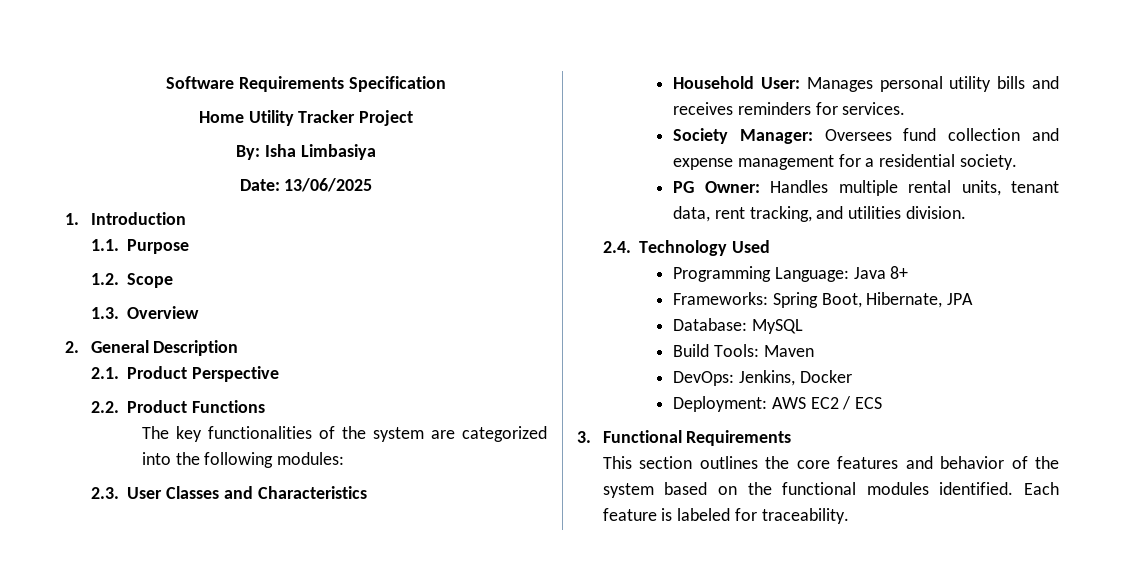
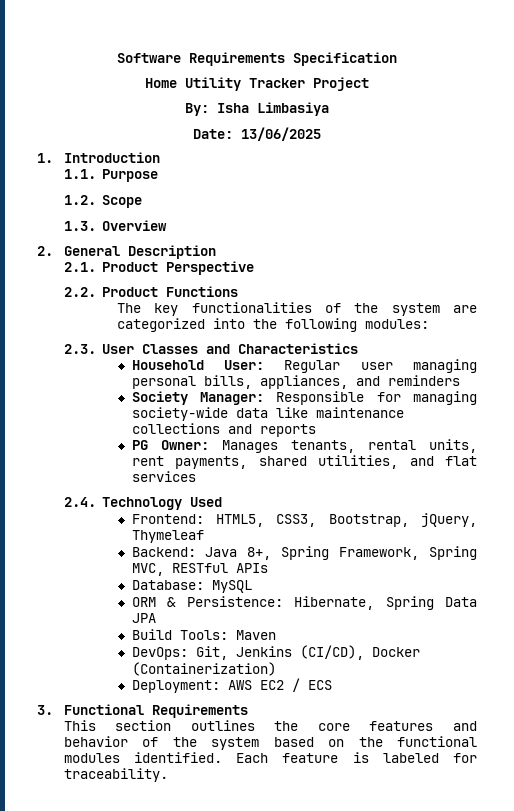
- Household User: Manages personal utility bills and receives reminders for services.
+ Household User: Regular user managing personal bills, appliances, and reminders
- Society Manager: Oversees fund collection and expense management for a residential society.
- PG Owner: Handles multiple rental units, tenant data, rent tracking, and utilities division.
+ Society Manager: Responsible for managing society-wide data like maintenance collections and reports
+ PG Owner: Manages tenants, rental units, rent payments, shared utilities, and flat services
  2.4. Technology Used
- Programming Language: Java 8+
- Frameworks: Spring Boot, Hibernate, JPA
+ Frontend: HTML5, CSS3, Bootstrap, jQuery, Thymeleaf
+ Backend: Java 8+, Spring Framework, Spring MVC, RESTful APIs
  Database: MySQL
+ ORM & Persistence: Hibernate, Spring Data JPA
- DevOps: Jenkins, Docker
+ DevOps: Git, Jenkins (CI/CD), Docker (Containerization)

